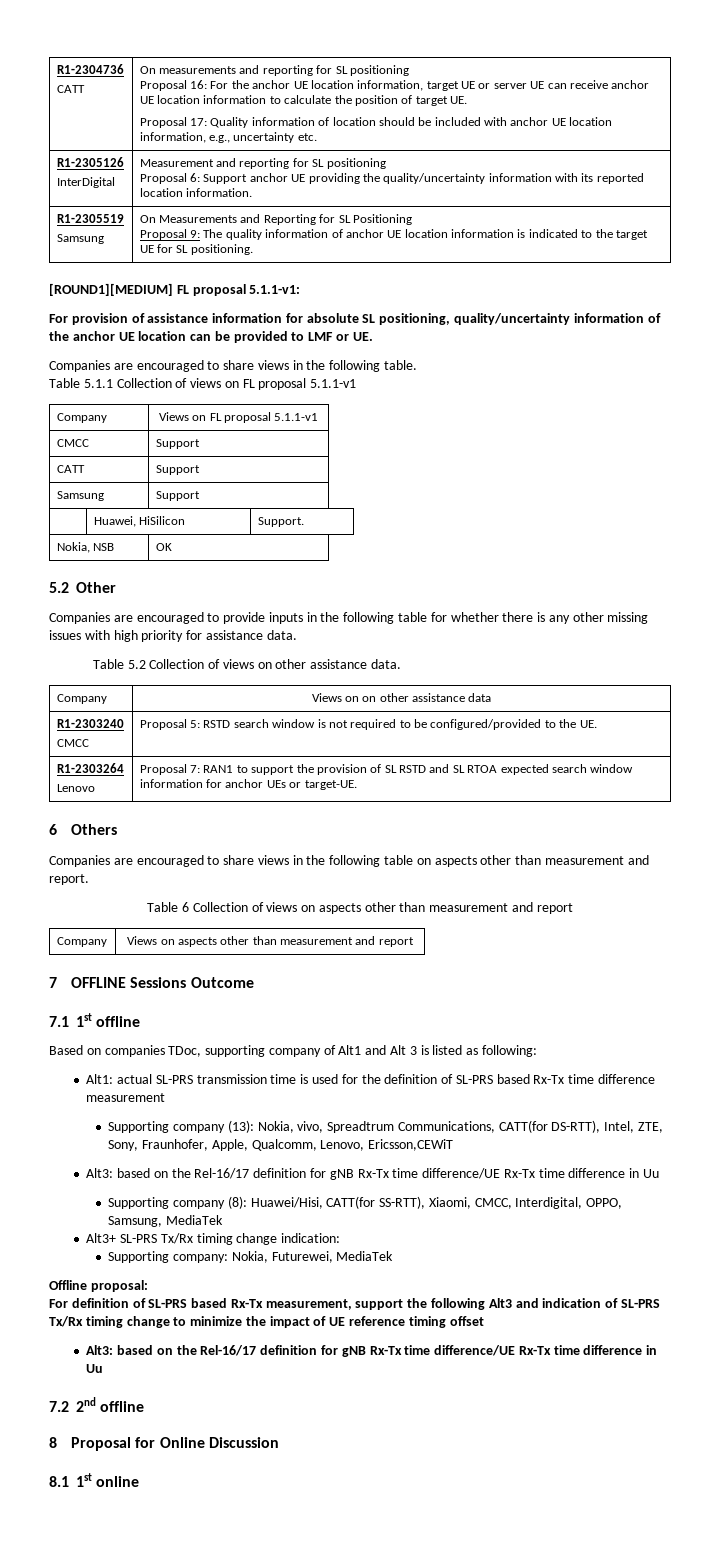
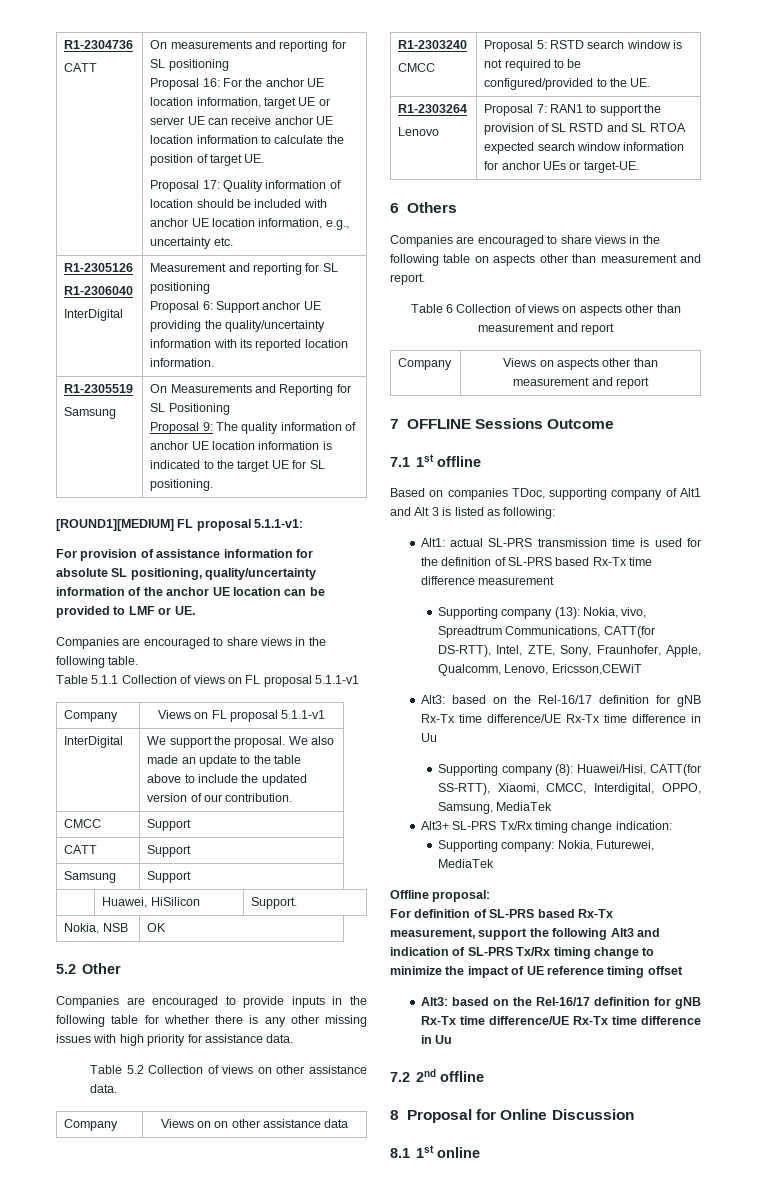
  R1-2305126
+ R1-2306040
+ InterDigital | We support the proposal. We also made an update to the table above to include the updated version of our contribution.

